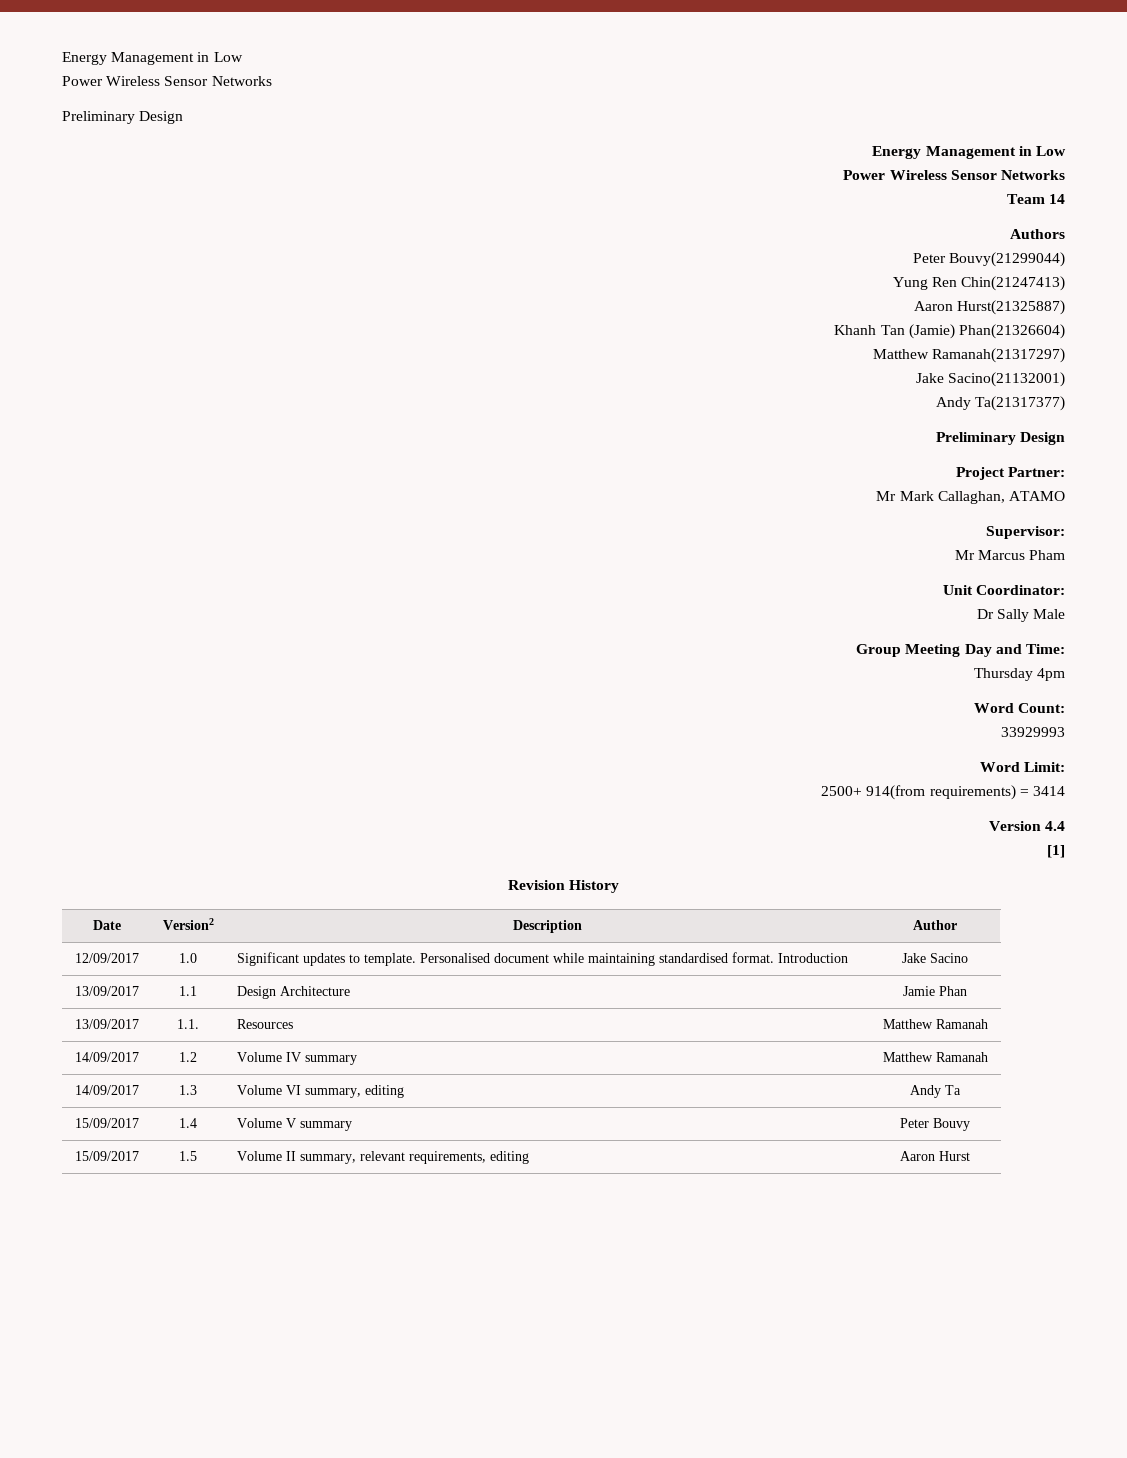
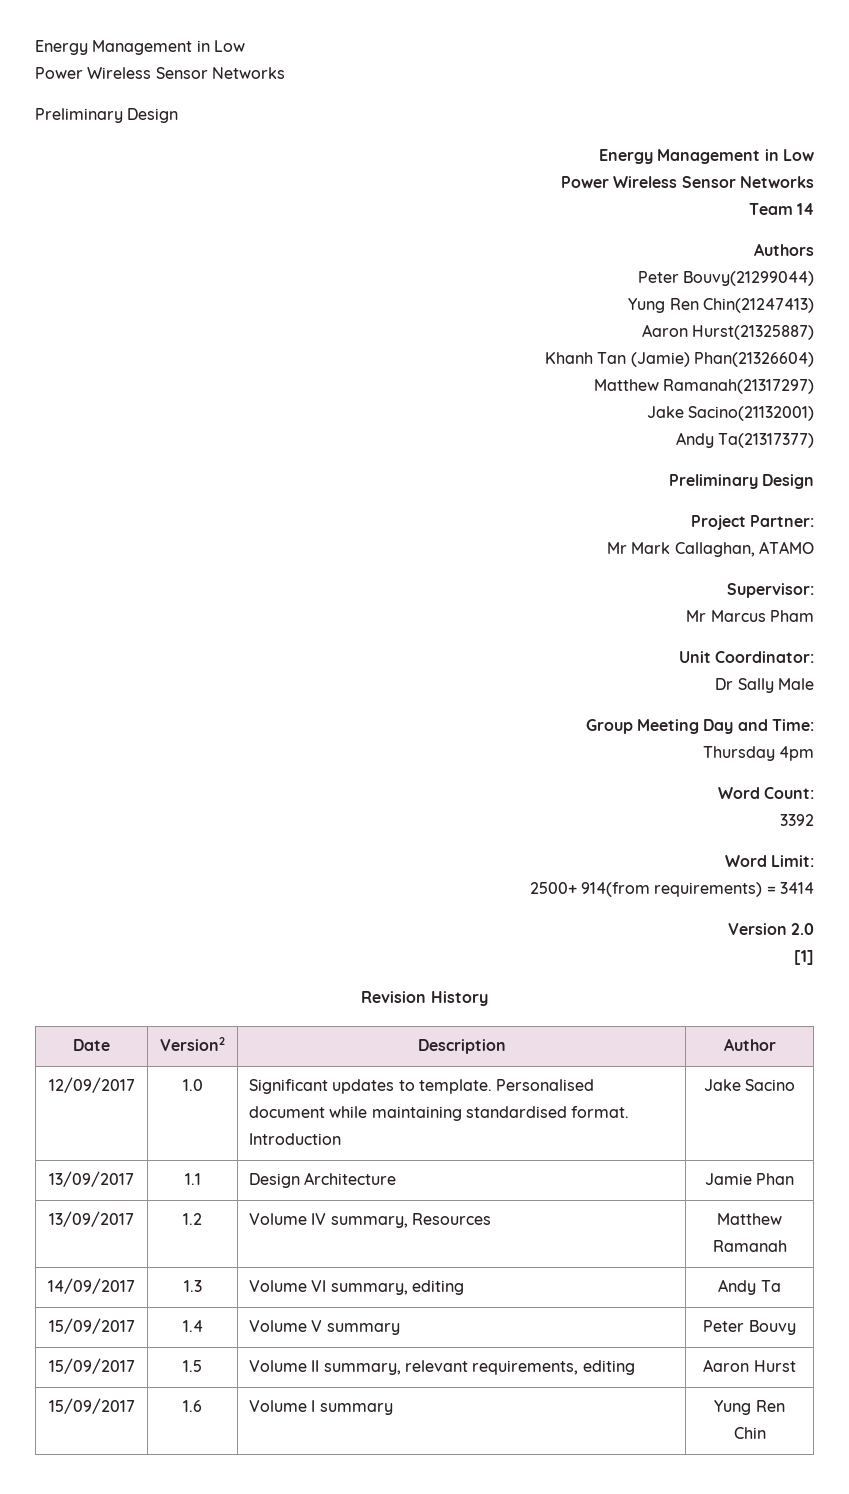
- 33929993
+ 3392
- Version 4.4
+ Version 2.0
- 13/09/2017 | 1.1. | Resources | Matthew Ramanah
- 14/09/2017 | 1.2 | Volume IV summary | Matthew Ramanah
+ 13/09/2017 | 1.2 | Volume IV summary, Resources | Matthew Ramanah
+ 15/09/2017 | 1.6 | Volume I summary | Yung Ren Chin

